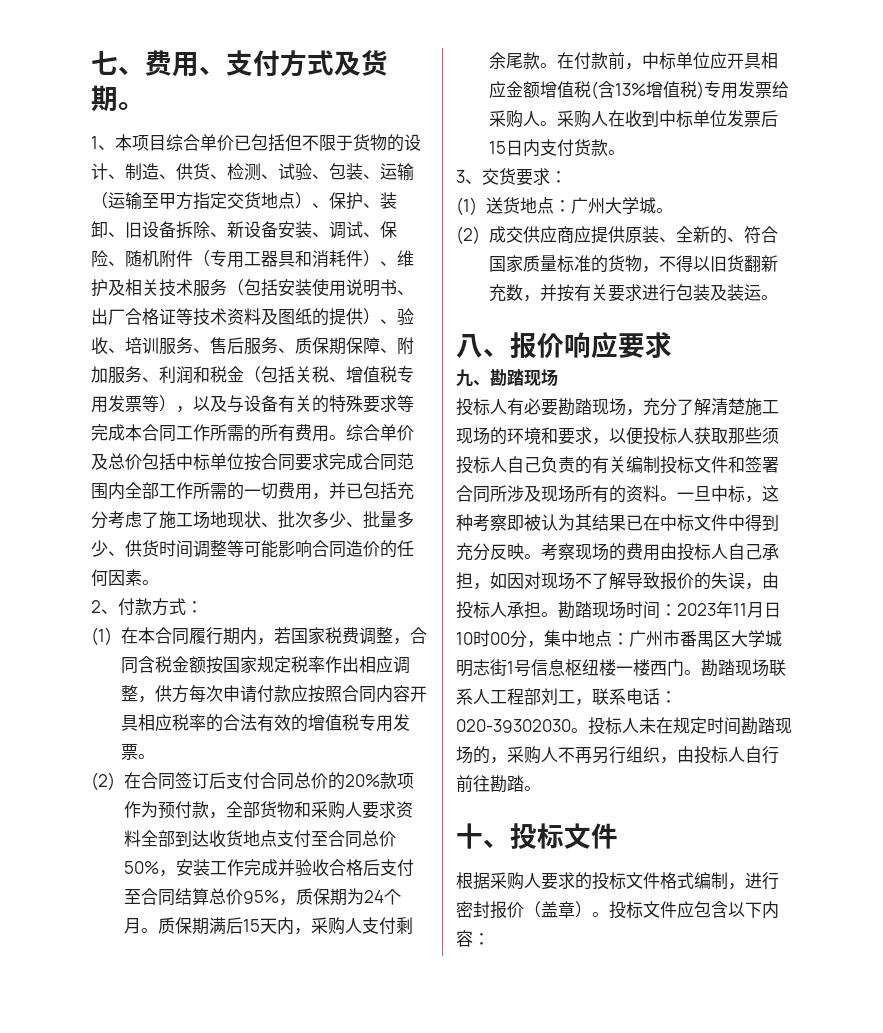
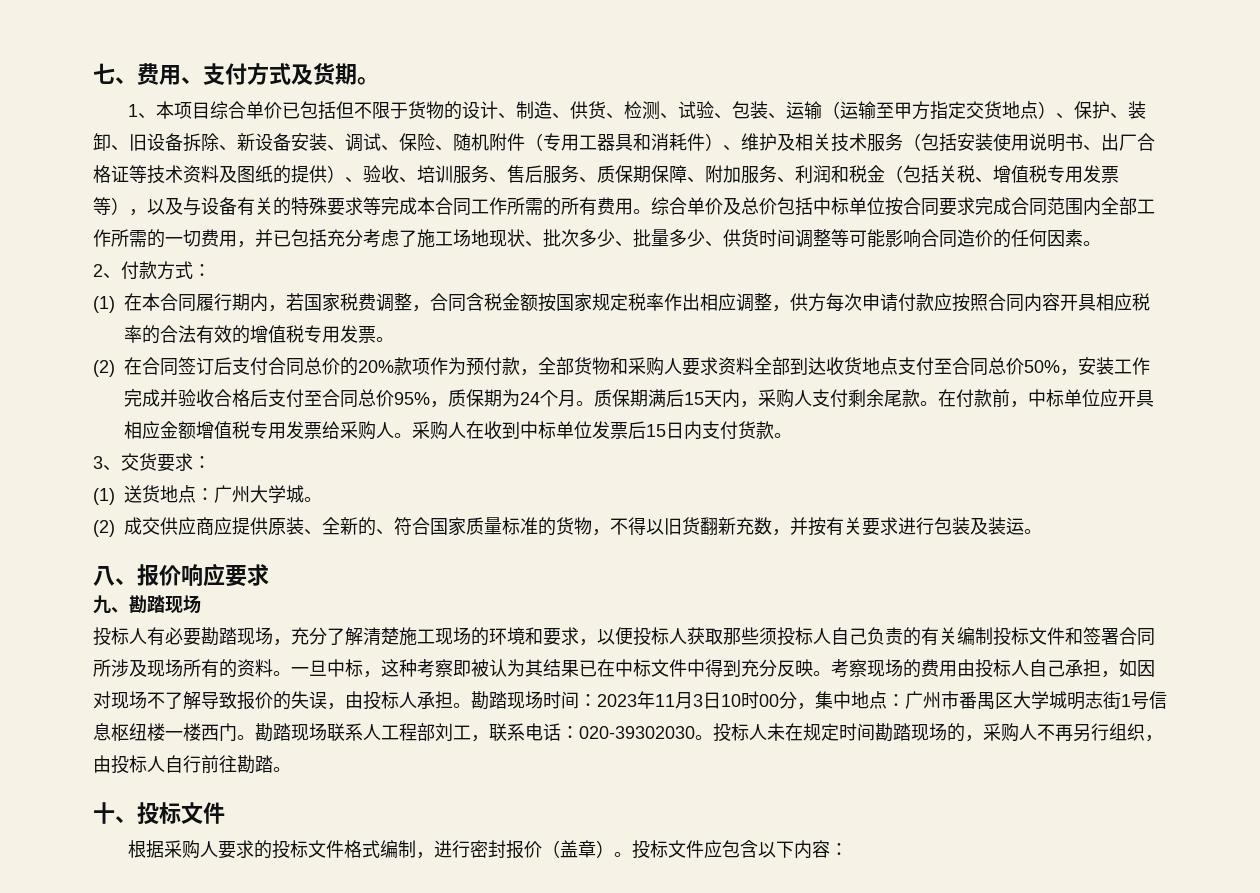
- (2)在合同签订后支付合同总价的20%款项作为预付款，全部货物和采购人要求资料全部到达收货地点支付至合同总价50%，安装工作完成并验收合格后支付至合同结算总价95%，质保期为24个月。
+ (2)在合同签订后支付合同总价的20%款项作为预付款，全部货物和采购人要求资料全部到达收货地点支付至合同总价50%，安装工作完成并验收合格后支付至合同总价95%，质保期为24个月。
- 在付款前，中标单位应开具相应金额增值税(含13%增值税)专用发票给采购人。
+ 在付款前，中标单位应开具相应金额增值税专用发票给采购人。
- 勘踏现场时间：2023年11月日10时00分，集中地点：广州市番禺区大学城明志街1号信息枢纽楼一楼西门。
+ 勘踏现场时间：2023年11月3日10时00分，集中地点：广州市番禺区大学城明志街1号信息枢纽楼一楼西门。

